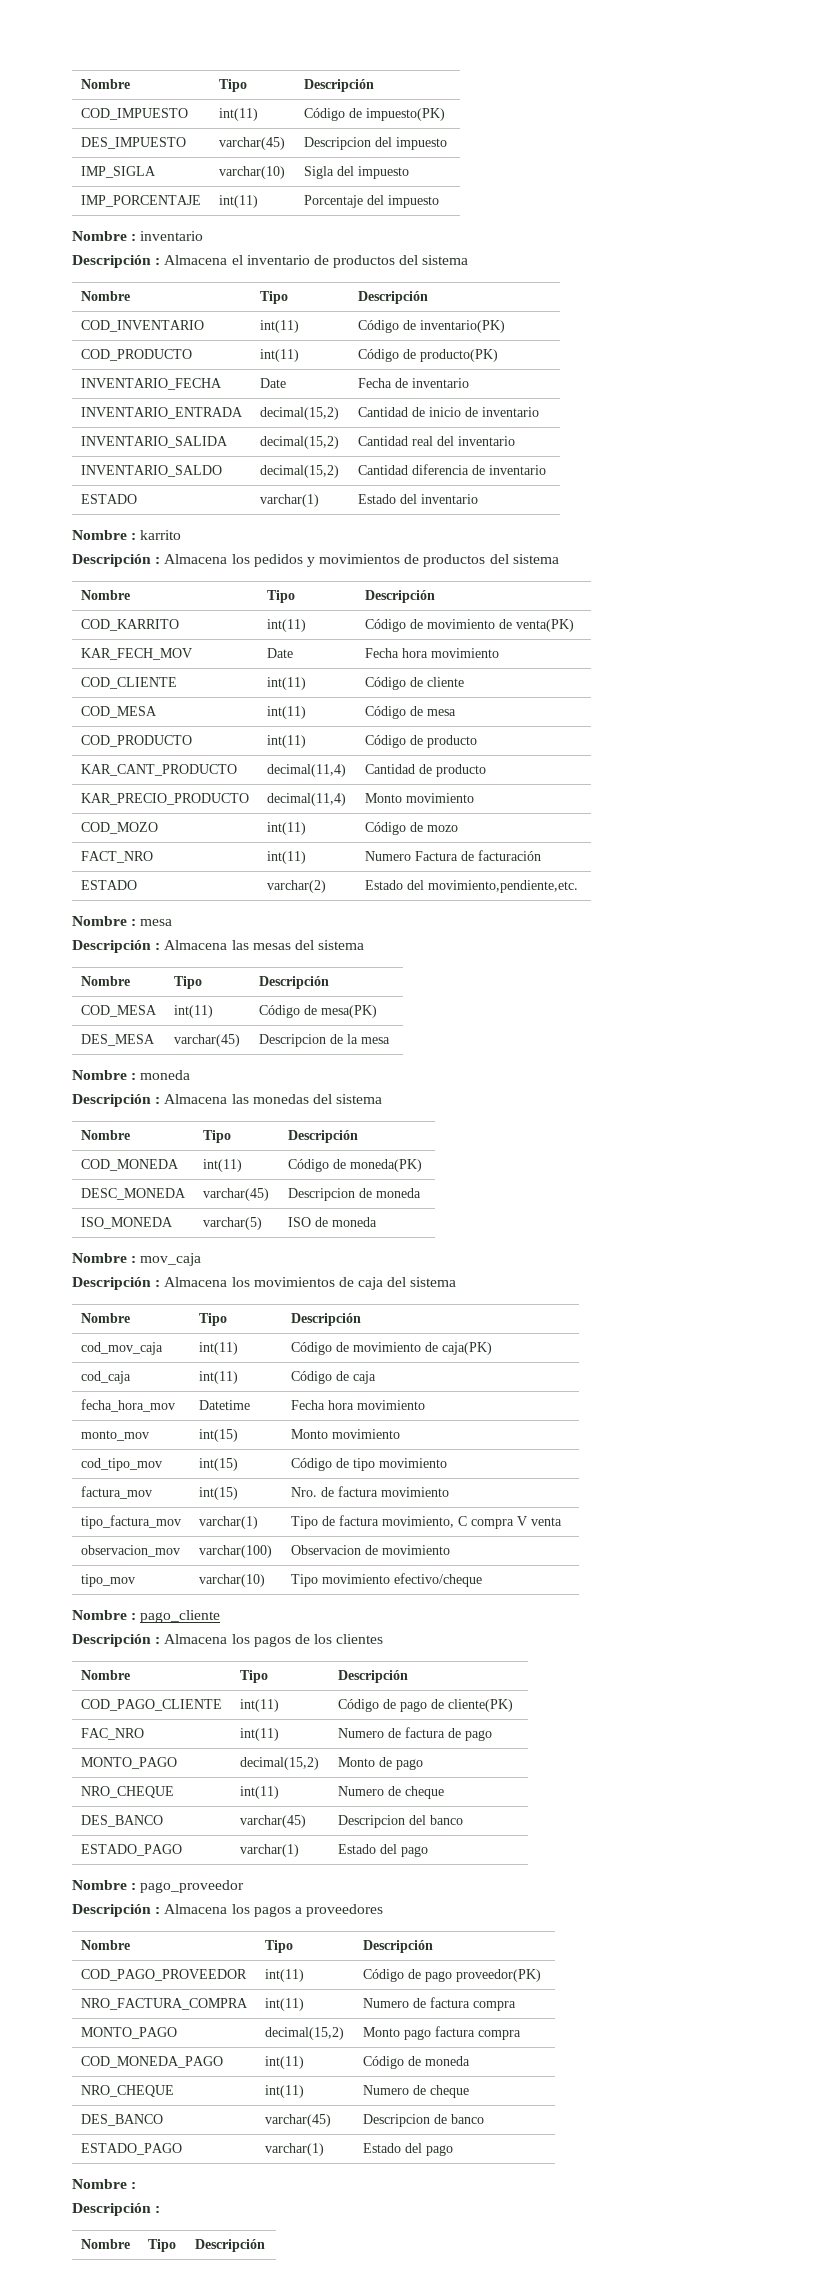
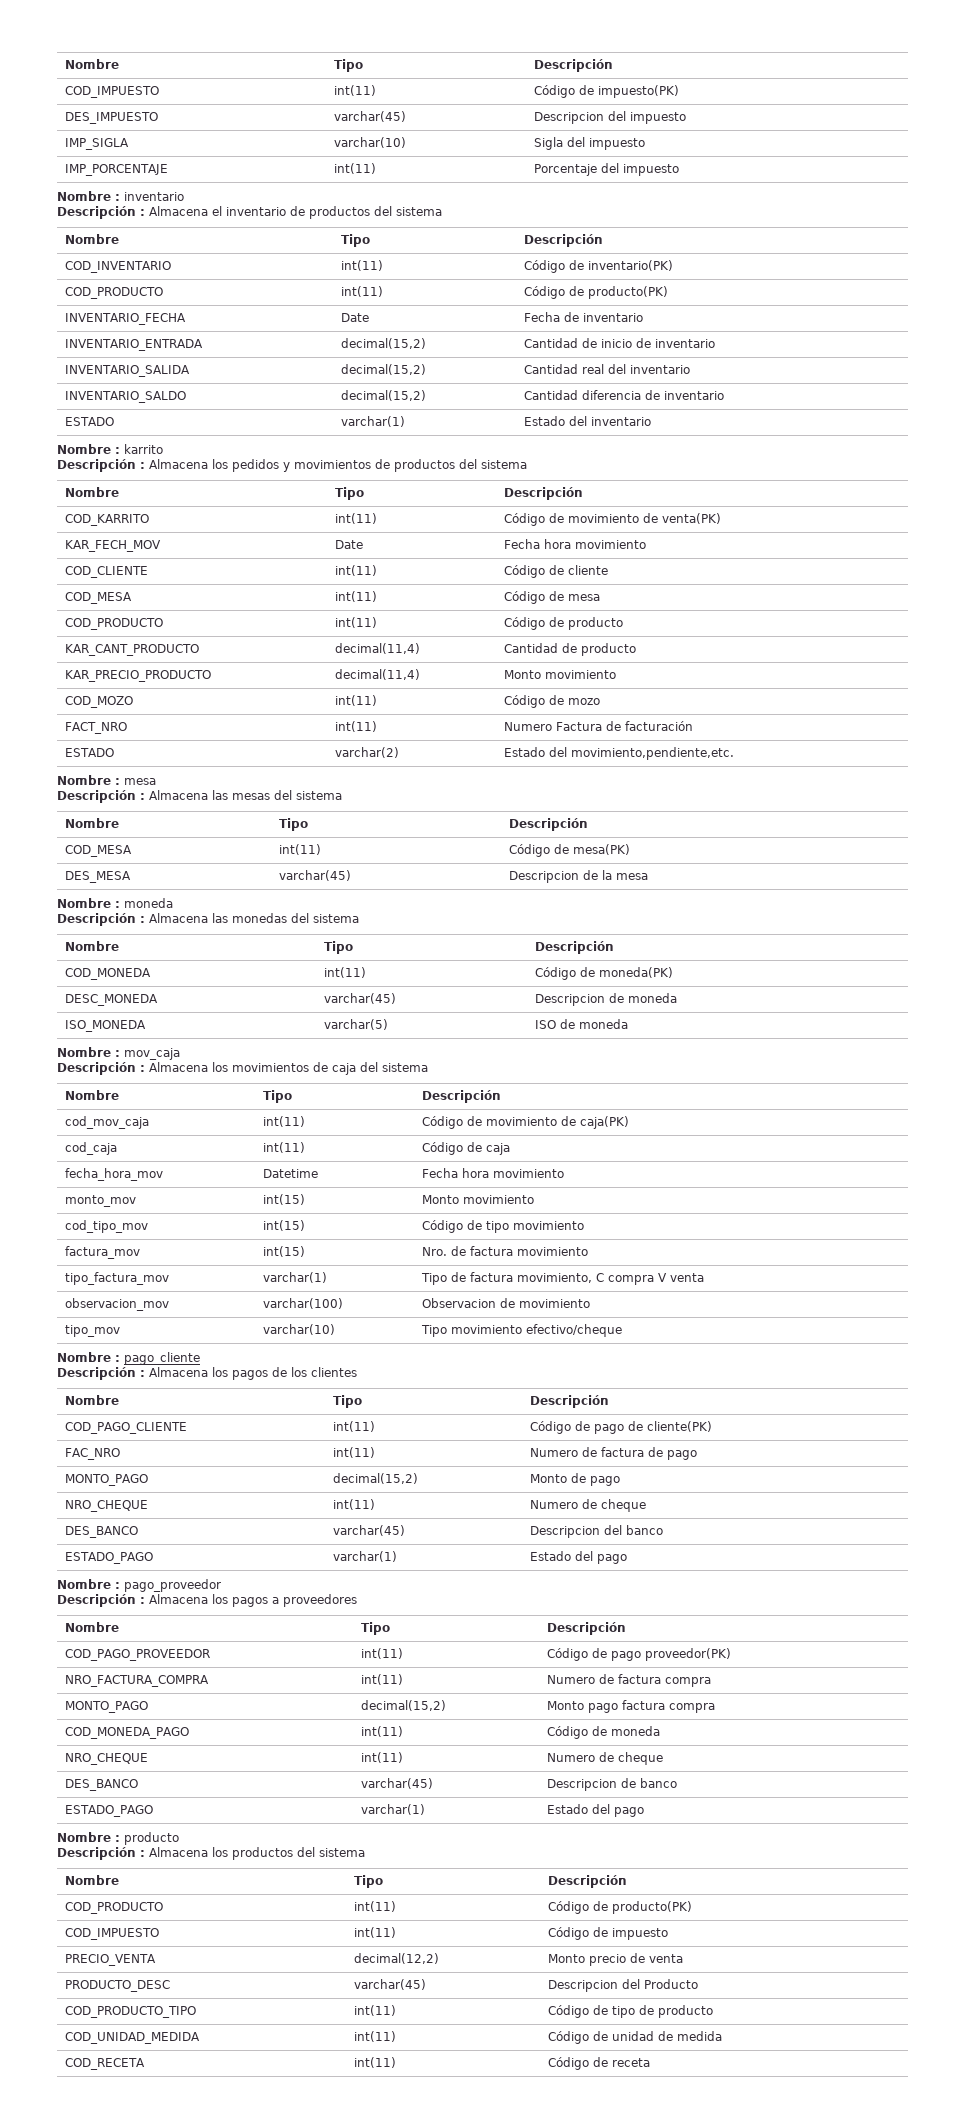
  DES_BANCO | varchar(45) | Descripcion de banco
  ESTADO_PAGO | varchar(1) | Estado del pago
- Nombre :
- Descripción :
+ Nombre : producto
+ Descripción : Almacena los productos del sistema
  Nombre | Tipo | Descripción
+ COD_PRODUCTO | int(11) | Código de producto(PK)
+ COD_IMPUESTO | int(11) | Código de impuesto
+ PRECIO_VENTA | decimal(12,2) | Monto precio de venta
+ PRODUCTO_DESC | varchar(45) | Descripcion del Producto
+ COD_PRODUCTO_TIPO | int(11) | Código de tipo de producto
+ COD_UNIDAD_MEDIDA | int(11) | Código de unidad de medida
+ COD_RECETA | int(11) | Código de receta

